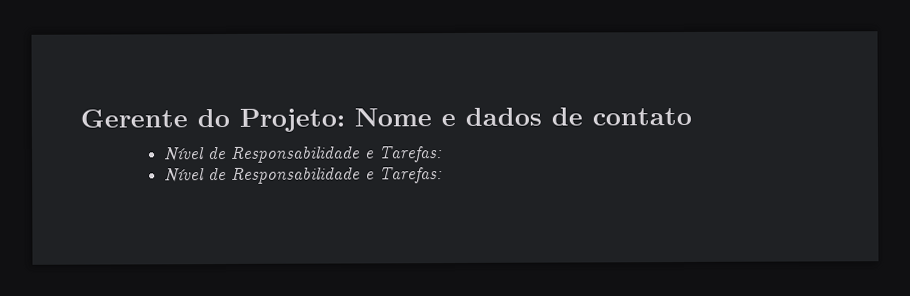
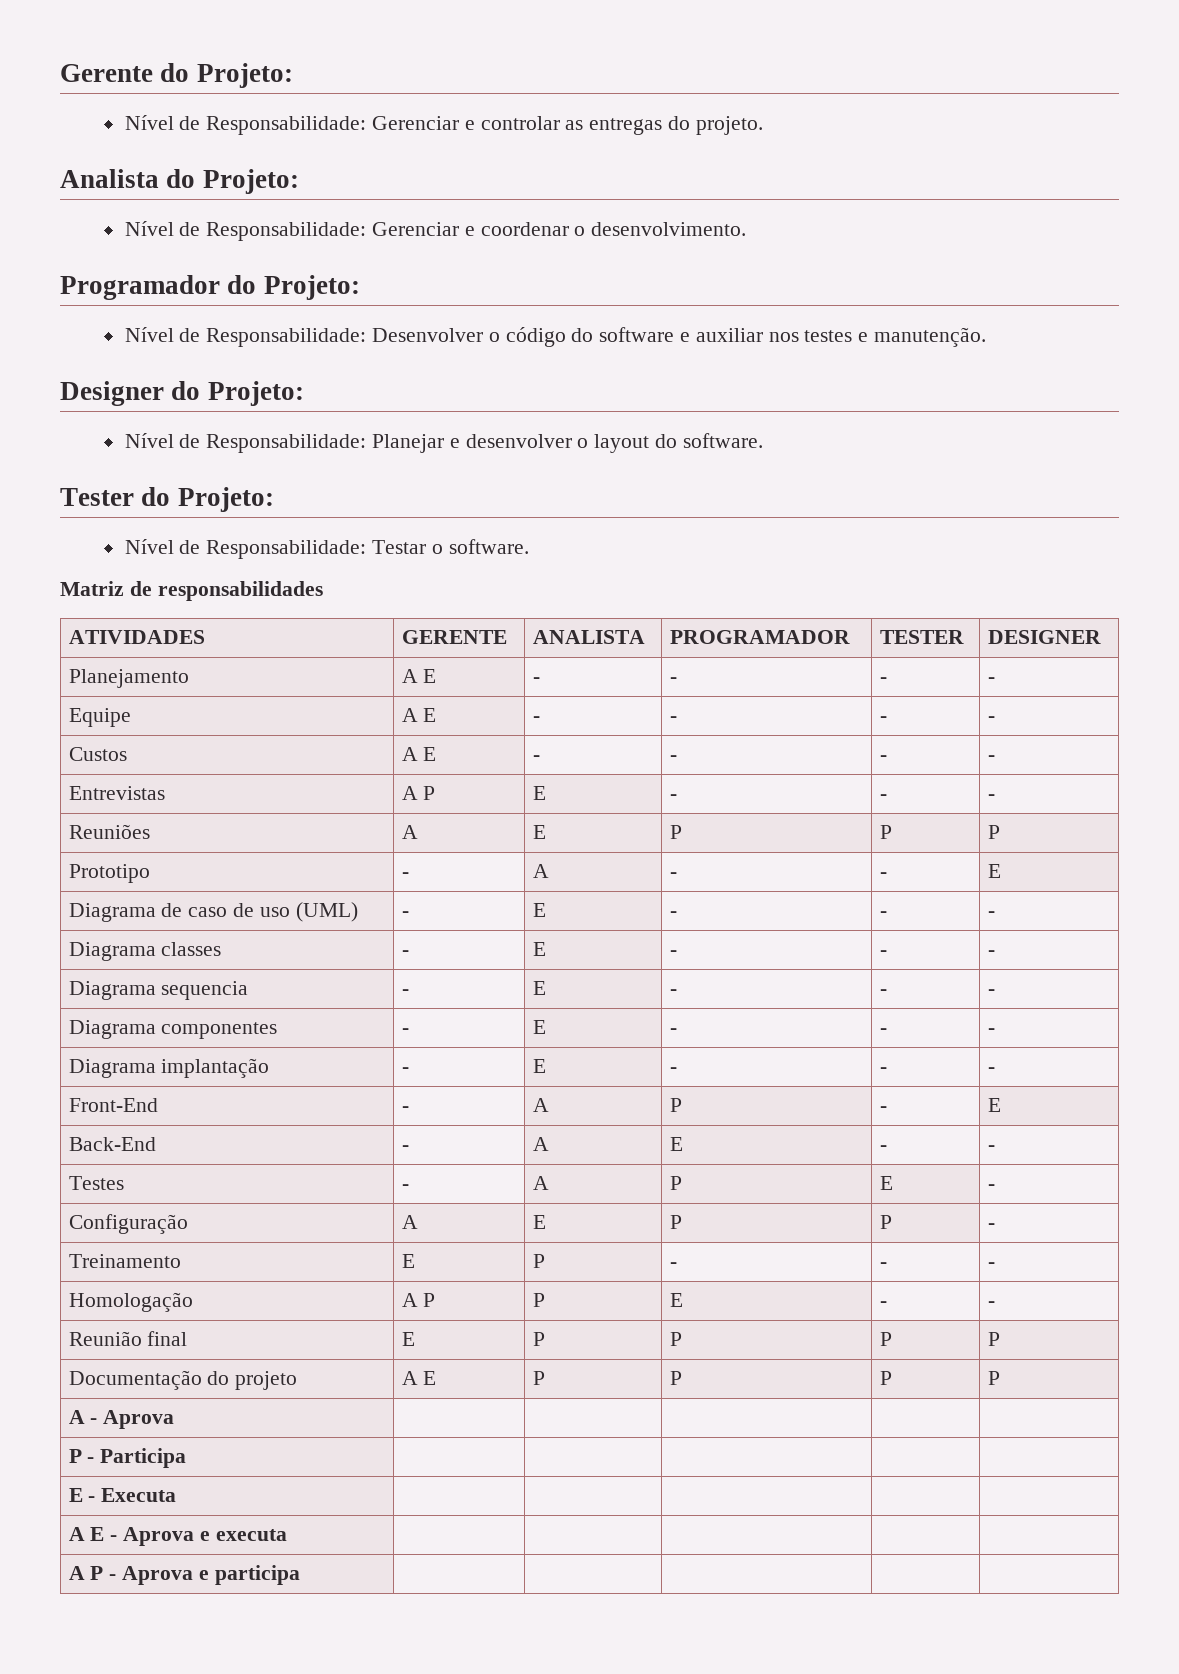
- Gerente do Projeto: Nome e dados de contato
- Nível de Responsabilidade e Tarefas:
- Nível de Responsabilidade e Tarefas:
+ Gerente do Projeto:
+ Nível de Responsabilidade: Gerenciar e controlar as entregas do projeto.
+ Analista do Projeto:
+ Nível de Responsabilidade: Gerenciar e coordenar o desenvolvimento.
+ Programador do Projeto:
+ Nível de Responsabilidade: Desenvolver o código do software e auxiliar nos testes e manutenção.
+ Designer do Projeto:
+ Nível de Responsabilidade: Planejar e desenvolver o layout do software.
+ Tester do Projeto:
+ Nível de Responsabilidade: Testar o software.
+ Matriz de responsabilidades
+ ATIVIDADES | GERENTE | ANALISTA | PROGRAMADOR | TESTER | DESIGNER
+ Planejamento | A E | - | - | - | -
+ Equipe | A E | - | - | - | -
+ Custos | A E | - | - | - | -
+ Entrevistas | A P | E | - | - | -
+ Reuniões | A | E | P | P | P
+ Prototipo | - | A | - | - | E
+ Diagrama de caso de uso (UML) | - | E | - | - | -
+ Diagrama classes | - | E | - | - | -
+ Diagrama sequencia | - | E | - | - | -
+ Diagrama componentes | - | E | - | - | -
+ Diagrama implantação | - | E | - | - | -
+ Front-End | - | A | P | - | E
+ Back-End | - | A | E | - | -
+ Testes | - | A | P | E | -
+ Configuração | A | E | P | P | -
+ Treinamento | E | P | - | - | -
+ Homologação | A P | P | E | - | -
+ Reunião final | E | P | P | P | P
+ Documentação do projeto | A E | P | P | P | P
+ A - Aprova | | | | |
+ P - Participa | | | | |
+ E - Executa | | | | |
+ A E - Aprova e executa | | | | |
+ A P - Aprova e participa | | | | |

